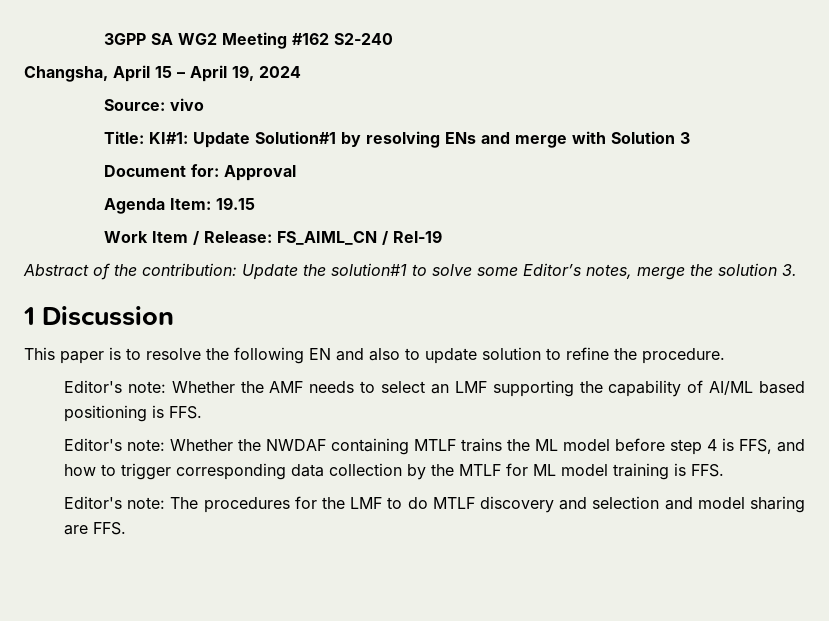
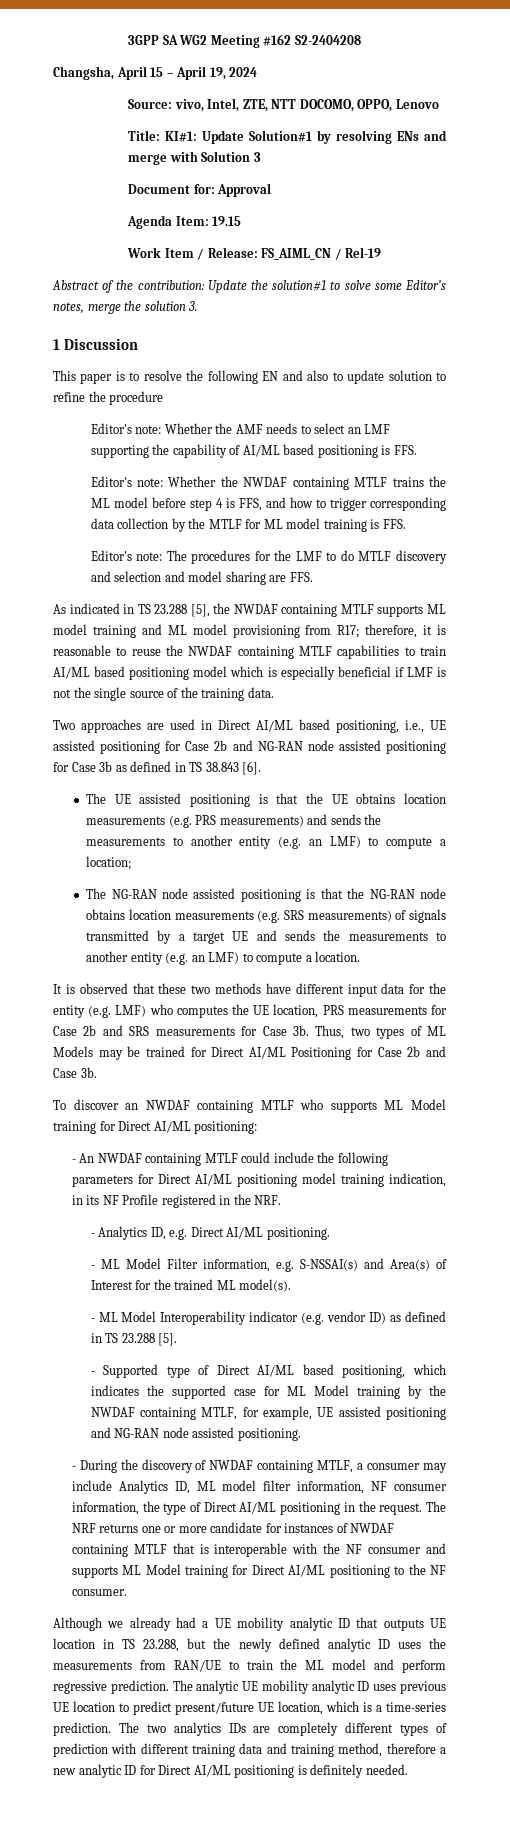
- 3GPP SA WG2 Meeting #162 S2-240
+ 3GPP SA WG2 Meeting #162 S2-2404208
- Source: vivo
+ Source: vivo, Intel, ZTE, NTT DOCOMO, OPPO, Lenovo
- This paper is to resolve the following EN and also to update solution to refine the procedure.
+ This paper is to resolve the following EN and also to update solution to refine the procedure
+ As indicated in TS 23.288 [5], the NWDAF containing MTLF supports ML model training and ML model provisioning from R17; therefore, it is reasonable to reuse the NWDAF containing MTLF capabilities to train AI/ML based positioning model which is especially beneficial if LMF is not the single source of the training data.
+ Two approaches are used in Direct AI/ML based positioning, i.e., UE assisted positioning for Case 2b and NG-RAN node assisted positioning for Case 3b as defined in TS 38.843 [6].
+ The UE assisted positioning is that the UE obtains location measurements (e.g. PRS measurements) and sends the measurements to another entity (e.g. an LMF) to compute a location;
+ The NG-RAN node assisted positioning is that the NG-RAN node obtains location measurements (e.g. SRS measurements) of signals transmitted by a target UE and sends the measurements to another entity (e.g. an LMF) to compute a location.
+ It is observed that these two methods have different input data for the entity (e.g. LMF) who computes the UE location, PRS measurements for Case 2b and SRS measurements for Case 3b. Thus, two types of ML Models may be trained for Direct AI/ML Positioning for Case 2b and Case 3b.
+ To discover an NWDAF containing MTLF who supports ML Model training for Direct AI/ML positioning:
+ - An NWDAF containing MTLF could include the following parameters for Direct AI/ML positioning model training indication, in its NF Profile registered in the NRF.
+ - Analytics ID, e.g. Direct AI/ML positioning.
+ - ML Model Filter information, e.g. S-NSSAI(s) and Area(s) of Interest for the trained ML model(s).
+ - ML Model Interoperability indicator (e.g. vendor ID) as defined in TS 23.288 [5].
+ - Supported type of Direct AI/ML based positioning, which indicates the supported case for ML Model training by the NWDAF containing MTLF, for example, UE assisted positioning and NG-RAN node assisted positioning.
+ - During the discovery of NWDAF containing MTLF, a consumer may include Analytics ID, ML model filter information, NF consumer information, the type of Direct AI/ML positioning in the request. The NRF returns one or more candidate for instances of NWDAF containing MTLF that is interoperable with the NF consumer and supports ML Model training for Direct AI/ML positioning to the NF consumer.
+ Although we already had a UE mobility analytic ID that outputs UE location in TS 23.288, but the newly defined analytic ID uses the measurements from RAN/UE to train the ML model and perform regressive prediction. The analytic UE mobility analytic ID uses previous UE location to predict present/future UE location, which is a time-series prediction. The two analytics IDs are completely different types of prediction with different training data and training method, therefore a new analytic ID for Direct AI/ML positioning is definitely needed.

